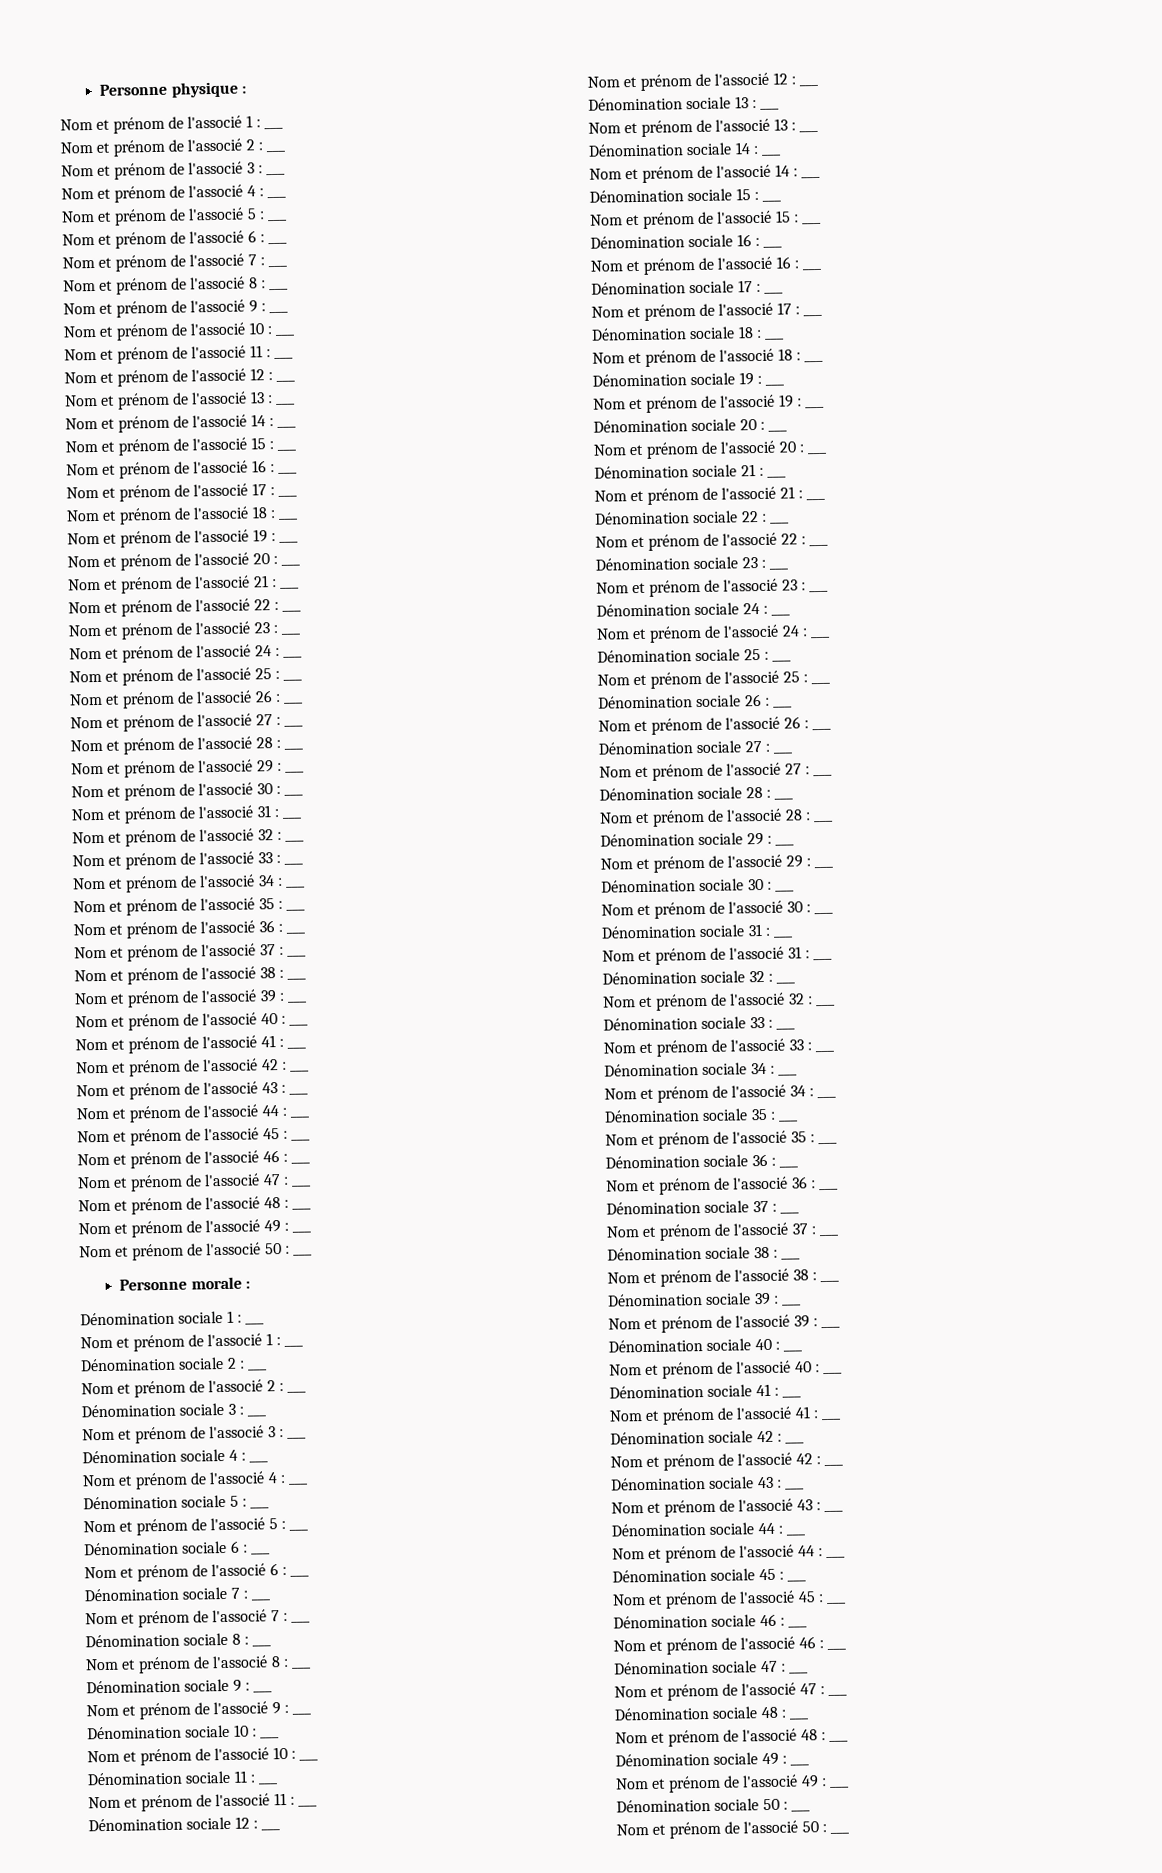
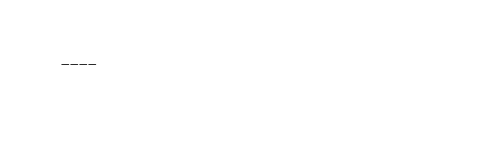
- Personne physique :
- Nom et prénom de l'associé 1 : ___
- Nom et prénom de l'associé 2 : ___
- Nom et prénom de l'associé 3 : ___
- Nom et prénom de l'associé 4 : ___
- Nom et prénom de l'associé 5 : ___
- Nom et prénom de l'associé 6 : ___
- Nom et prénom de l'associé 7 : ___
- Nom et prénom de l'associé 8 : ___
- Nom et prénom de l'associé 9 : ___
- Nom et prénom de l'associé 10 : ___
- Nom et prénom de l'associé 11 : ___
- Nom et prénom de l'associé 12 : ___
- Nom et prénom de l'associé 13 : ___
- Nom et prénom de l'associé 14 : ___
- Nom et prénom de l'associé 15 : ___
- Nom et prénom de l'associé 16 : ___
- Nom et prénom de l'associé 17 : ___
- Nom et prénom de l'associé 18 : ___
- Nom et prénom de l'associé 19 : ___
- Nom et prénom de l'associé 20 : ___
- Nom et prénom de l'associé 21 : ___
- Nom et prénom de l'associé 22 : ___
- Nom et prénom de l'associé 23 : ___
- Nom et prénom de l'associé 24 : ___
- Nom et prénom de l'associé 25 : ___
- Nom et prénom de l'associé 26 : ___
- Nom et prénom de l'associé 27 : ___
- Nom et prénom de l'associé 28 : ___
- Nom et prénom de l'associé 29 : ___
- Nom et prénom de l'associé 30 : ___
- Nom et prénom de l'associé 31 : ___
- Nom et prénom de l'associé 32 : ___
- Nom et prénom de l'associé 33 : ___
- Nom et prénom de l'associé 34 : ___
- Nom et prénom de l'associé 35 : ___
- Nom et prénom de l'associé 36 : ___
- Nom et prénom de l'associé 37 : ___
- Nom et prénom de l'associé 38 : ___
- Nom et prénom de l'associé 39 : ___
- Nom et prénom de l'associé 40 : ___
- Nom et prénom de l'associé 41 : ___
- Nom et prénom de l'associé 42 : ___
- Nom et prénom de l'associé 43 : ___
- Nom et prénom de l'associé 44 : ___
- Nom et prénom de l'associé 45 : ___
- Nom et prénom de l'associé 46 : ___
- Nom et prénom de l'associé 47 : ___
- Nom et prénom de l'associé 48 : ___
- Nom et prénom de l'associé 49 : ___
- Nom et prénom de l'associé 50 : ___
- Personne morale :
- Dénomination sociale 1 : ___
- Nom et prénom de l'associé 1 : ___
- Dénomination sociale 2 : ___
- Nom et prénom de l'associé 2 : ___
- Dénomination sociale 3 : ___
- Nom et prénom de l'associé 3 : ___
- Dénomination sociale 4 : ___
- Nom et prénom de l'associé 4 : ___
- Dénomination sociale 5 : ___
- Nom et prénom de l'associé 5 : ___
- Dénomination sociale 6 : ___
- Nom et prénom de l'associé 6 : ___
- Dénomination sociale 7 : ___
- Nom et prénom de l'associé 7 : ___
- Dénomination sociale 8 : ___
- Nom et prénom de l'associé 8 : ___
- Dénomination sociale 9 : ___
- Nom et prénom de l'associé 9 : ___
- Dénomination sociale 10 : ___
- Nom et prénom de l'associé 10 : ___
- Dénomination sociale 11 : ___
- Nom et prénom de l'associé 11 : ___
- Dénomination sociale 12 : ___
- Nom et prénom de l'associé 12 : ___
- Dénomination sociale 13 : ___
- Nom et prénom de l'associé 13 : ___
- Dénomination sociale 14 : ___
- Nom et prénom de l'associé 14 : ___
- Dénomination sociale 15 : ___
- Nom et prénom de l'associé 15 : ___
- Dénomination sociale 16 : ___
- Nom et prénom de l'associé 16 : ___
- Dénomination sociale 17 : ___
- Nom et prénom de l'associé 17 : ___
- Dénomination sociale 18 : ___
- Nom et prénom de l'associé 18 : ___
- Dénomination sociale 19 : ___
- Nom et prénom de l'associé 19 : ___
- Dénomination sociale 20 : ___
- Nom et prénom de l'associé 20 : ___
- Dénomination sociale 21 : ___
- Nom et prénom de l'associé 21 : ___
- Dénomination sociale 22 : ___
- Nom et prénom de l'associé 22 : ___
- Dénomination sociale 23 : ___
- Nom et prénom de l'associé 23 : ___
- Dénomination sociale 24 : ___
- Nom et prénom de l'associé 24 : ___
- Dénomination sociale 25 : ___
- Nom et prénom de l'associé 25 : ___
- Dénomination sociale 26 : ___
- Nom et prénom de l'associé 26 : ___
- Dénomination sociale 27 : ___
- Nom et prénom de l'associé 27 : ___
- Dénomination sociale 28 : ___
- Nom et prénom de l'associé 28 : ___
- Dénomination sociale 29 : ___
- Nom et prénom de l'associé 29 : ___
- Dénomination sociale 30 : ___
- Nom et prénom de l'associé 30 : ___
- Dénomination sociale 31 : ___
- Nom et prénom de l'associé 31 : ___
- Dénomination sociale 32 : ___
- Nom et prénom de l'associé 32 : ___
- Dénomination sociale 33 : ___
- Nom et prénom de l'associé 33 : ___
- Dénomination sociale 34 : ___
- Nom et prénom de l'associé 34 : ___
- Dénomination sociale 35 : ___
- Nom et prénom de l'associé 35 : ___
- Dénomination sociale 36 : ___
- Nom et prénom de l'associé 36 : ___
- Dénomination sociale 37 : ___
- Nom et prénom de l'associé 37 : ___
- Dénomination sociale 38 : ___
- Nom et prénom de l'associé 38 : ___
- Dénomination sociale 39 : ___
- Nom et prénom de l'associé 39 : ___
- Dénomination sociale 40 : ___
- Nom et prénom de l'associé 40 : ___
- Dénomination sociale 41 : ___
- Nom et prénom de l'associé 41 : ___
- Dénomination sociale 42 : ___
- Nom et prénom de l'associé 42 : ___
- Dénomination sociale 43 : ___
- Nom et prénom de l'associé 43 : ___
- Dénomination sociale 44 : ___
- Nom et prénom de l'associé 44 : ___
- Dénomination sociale 45 : ___
- Nom et prénom de l'associé 45 : ___
- Dénomination sociale 46 : ___
- Nom et prénom de l'associé 46 : ___
- Dénomination sociale 47 : ___
- Nom et prénom de l'associé 47 : ___
- Dénomination sociale 48 : ___
- Nom et prénom de l'associé 48 : ___
- Dénomination sociale 49 : ___
- Nom et prénom de l'associé 49 : ___
- Dénomination sociale 50 : ___
- Nom et prénom de l'associé 50 : ___
+ ____

